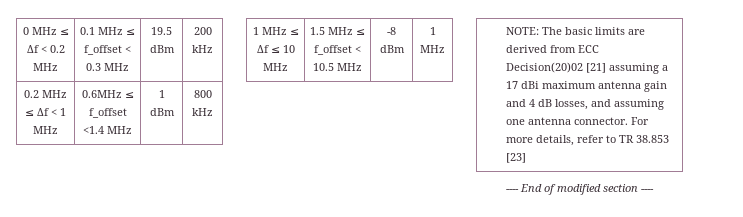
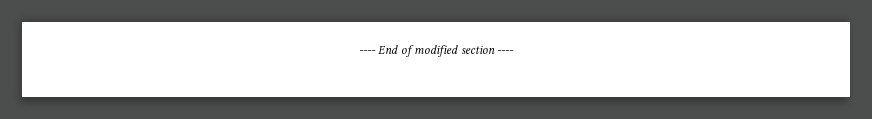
- 0 MHz ≤ Δf < 0.2 MHz | 0.1 MHz ≤ f_offset < 0.3 MHz | 19.5 dBm | 200 kHz
- 0.2 MHz ≤ Δf < 1 MHz | 0.6MHz ≤ f_offset <1.4 MHz | 1 dBm | 800 kHz
- 1 MHz ≤ Δf ≤ 10 MHz | 1.5 MHz ≤ f_offset < 10.5 MHz | -8 dBm | 1 MHz
- NOTE: The basic limits are derived from ECC Decision(20)02 [21] assuming a 17 dBi maximum antenna gain and 4 dB losses, and assuming one antenna connector. For more details, refer to TR 38.853 [23]

